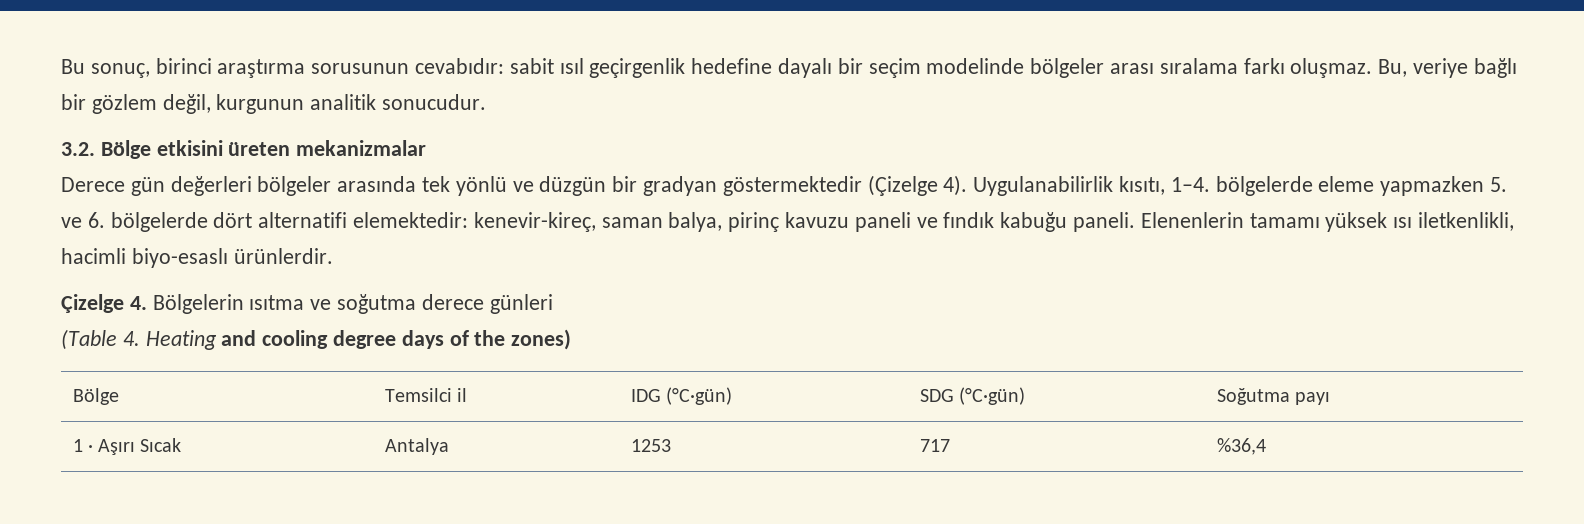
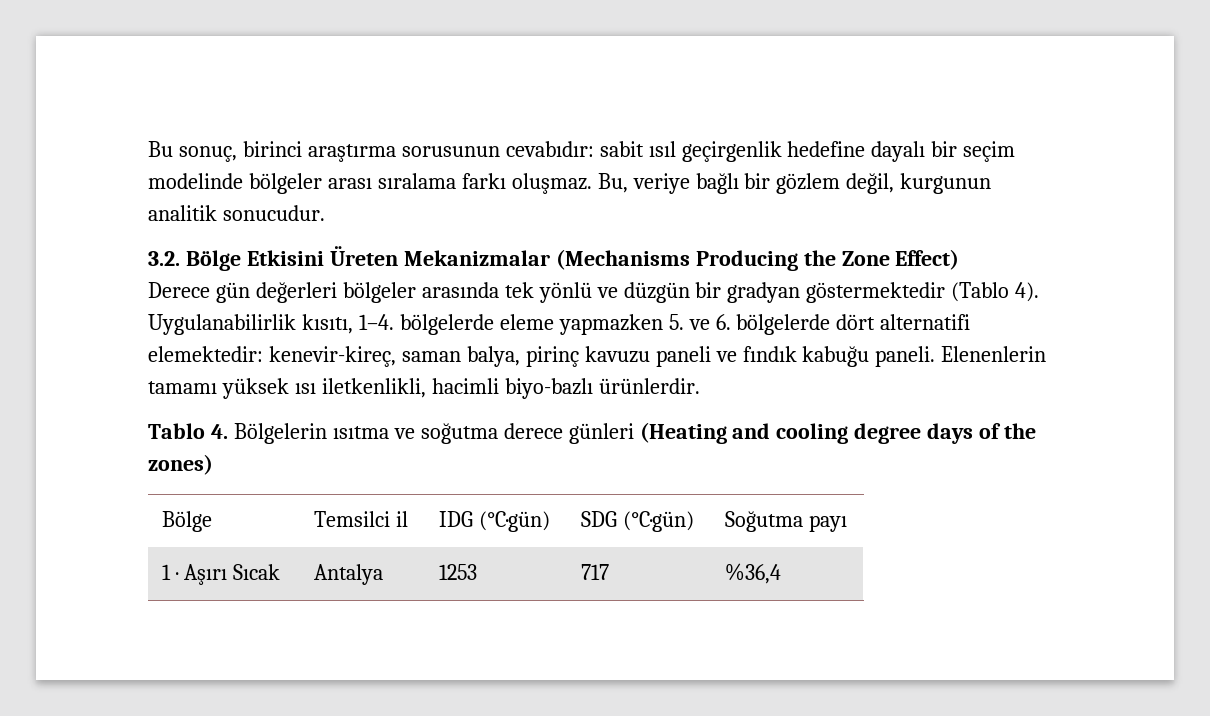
- 3.2. Bölge etkisini üreten mekanizmalar
+ 3.2. Bölge Etkisini Üreten Mekanizmalar (Mechanisms Producing the Zone Effect)
- Derece gün değerleri bölgeler arasında tek yönlü ve düzgün bir gradyan göstermektedir (Çizelge 4).
+ Derece gün değerleri bölgeler arasında tek yönlü ve düzgün bir gradyan göstermektedir (Tablo 4).
- Elenenlerin tamamı yüksek ısı iletkenlikli, hacimli biyo-esaslı ürünlerdir.
+ Elenenlerin tamamı yüksek ısı iletkenlikli, hacimli biyo-bazlı ürünlerdir.
- Çizelge 4. Bölgelerin ısıtma ve soğutma derece günleri
- (Table 4. Heating and cooling degree days of the zones)
+ Tablo 4. Bölgelerin ısıtma ve soğutma derece günleri (Heating and cooling degree days of the zones)

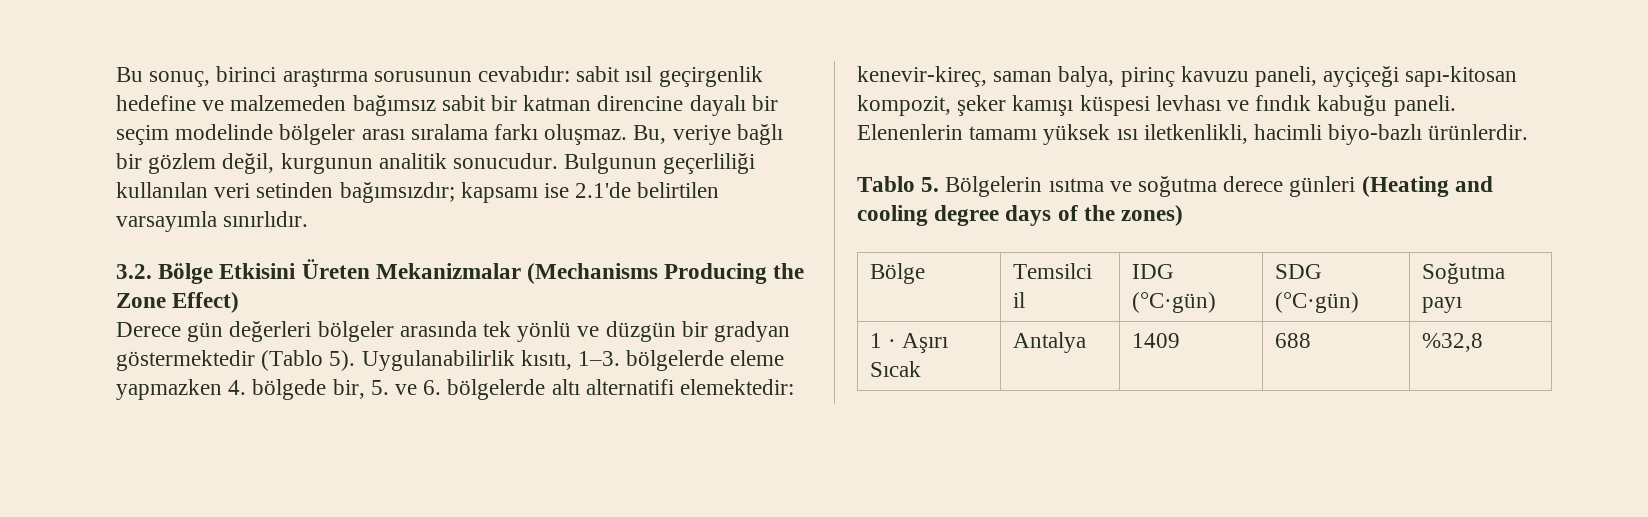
- Bu sonuç, birinci araştırma sorusunun cevabıdır: sabit ısıl geçirgenlik hedefine dayalı bir seçim modelinde bölgeler arası sıralama farkı oluşmaz.
+ Bu sonuç, birinci araştırma sorusunun cevabıdır: sabit ısıl geçirgenlik hedefine ve malzemeden bağımsız sabit bir katman direncine dayalı bir seçim modelinde bölgeler arası sıralama farkı oluşmaz.
+ Bulgunun geçerliliği kullanılan veri setinden bağımsızdır; kapsamı ise 2.1'de belirtilen varsayımla sınırlıdır.
- Derece gün değerleri bölgeler arasında tek yönlü ve düzgün bir gradyan göstermektedir (Tablo 4).
+ Derece gün değerleri bölgeler arasında tek yönlü ve düzgün bir gradyan göstermektedir (Tablo 5).
- Uygulanabilirlik kısıtı, 1–4. bölgelerde eleme yapmazken 5. ve 6. bölgelerde dört alternatifi elemektedir: kenevir-kireç, saman balya, pirinç kavuzu paneli ve fındık kabuğu paneli.
+ Uygulanabilirlik kısıtı, 1–3. bölgelerde eleme yapmazken 4. bölgede bir, 5. ve 6. bölgelerde altı alternatifi elemektedir: kenevir-kireç, saman balya, pirinç kavuzu paneli, ayçiçeği sapı-kitosan kompozit, şeker kamışı küspesi levhası ve fındık kabuğu paneli.
- Tablo 4. Bölgelerin ısıtma ve soğutma derece günleri (Heating and cooling degree days of the zones)
+ Tablo 5. Bölgelerin ısıtma ve soğutma derece günleri (Heating and cooling degree days of the zones)
- 1 · Aşırı Sıcak | Antalya | 1253 | 717 | %36,4
+ 1 · Aşırı Sıcak | Antalya | 1409 | 688 | %32,8

